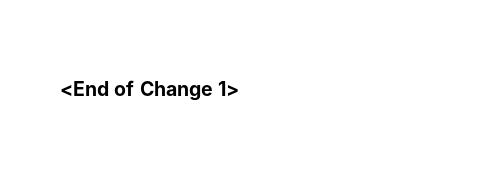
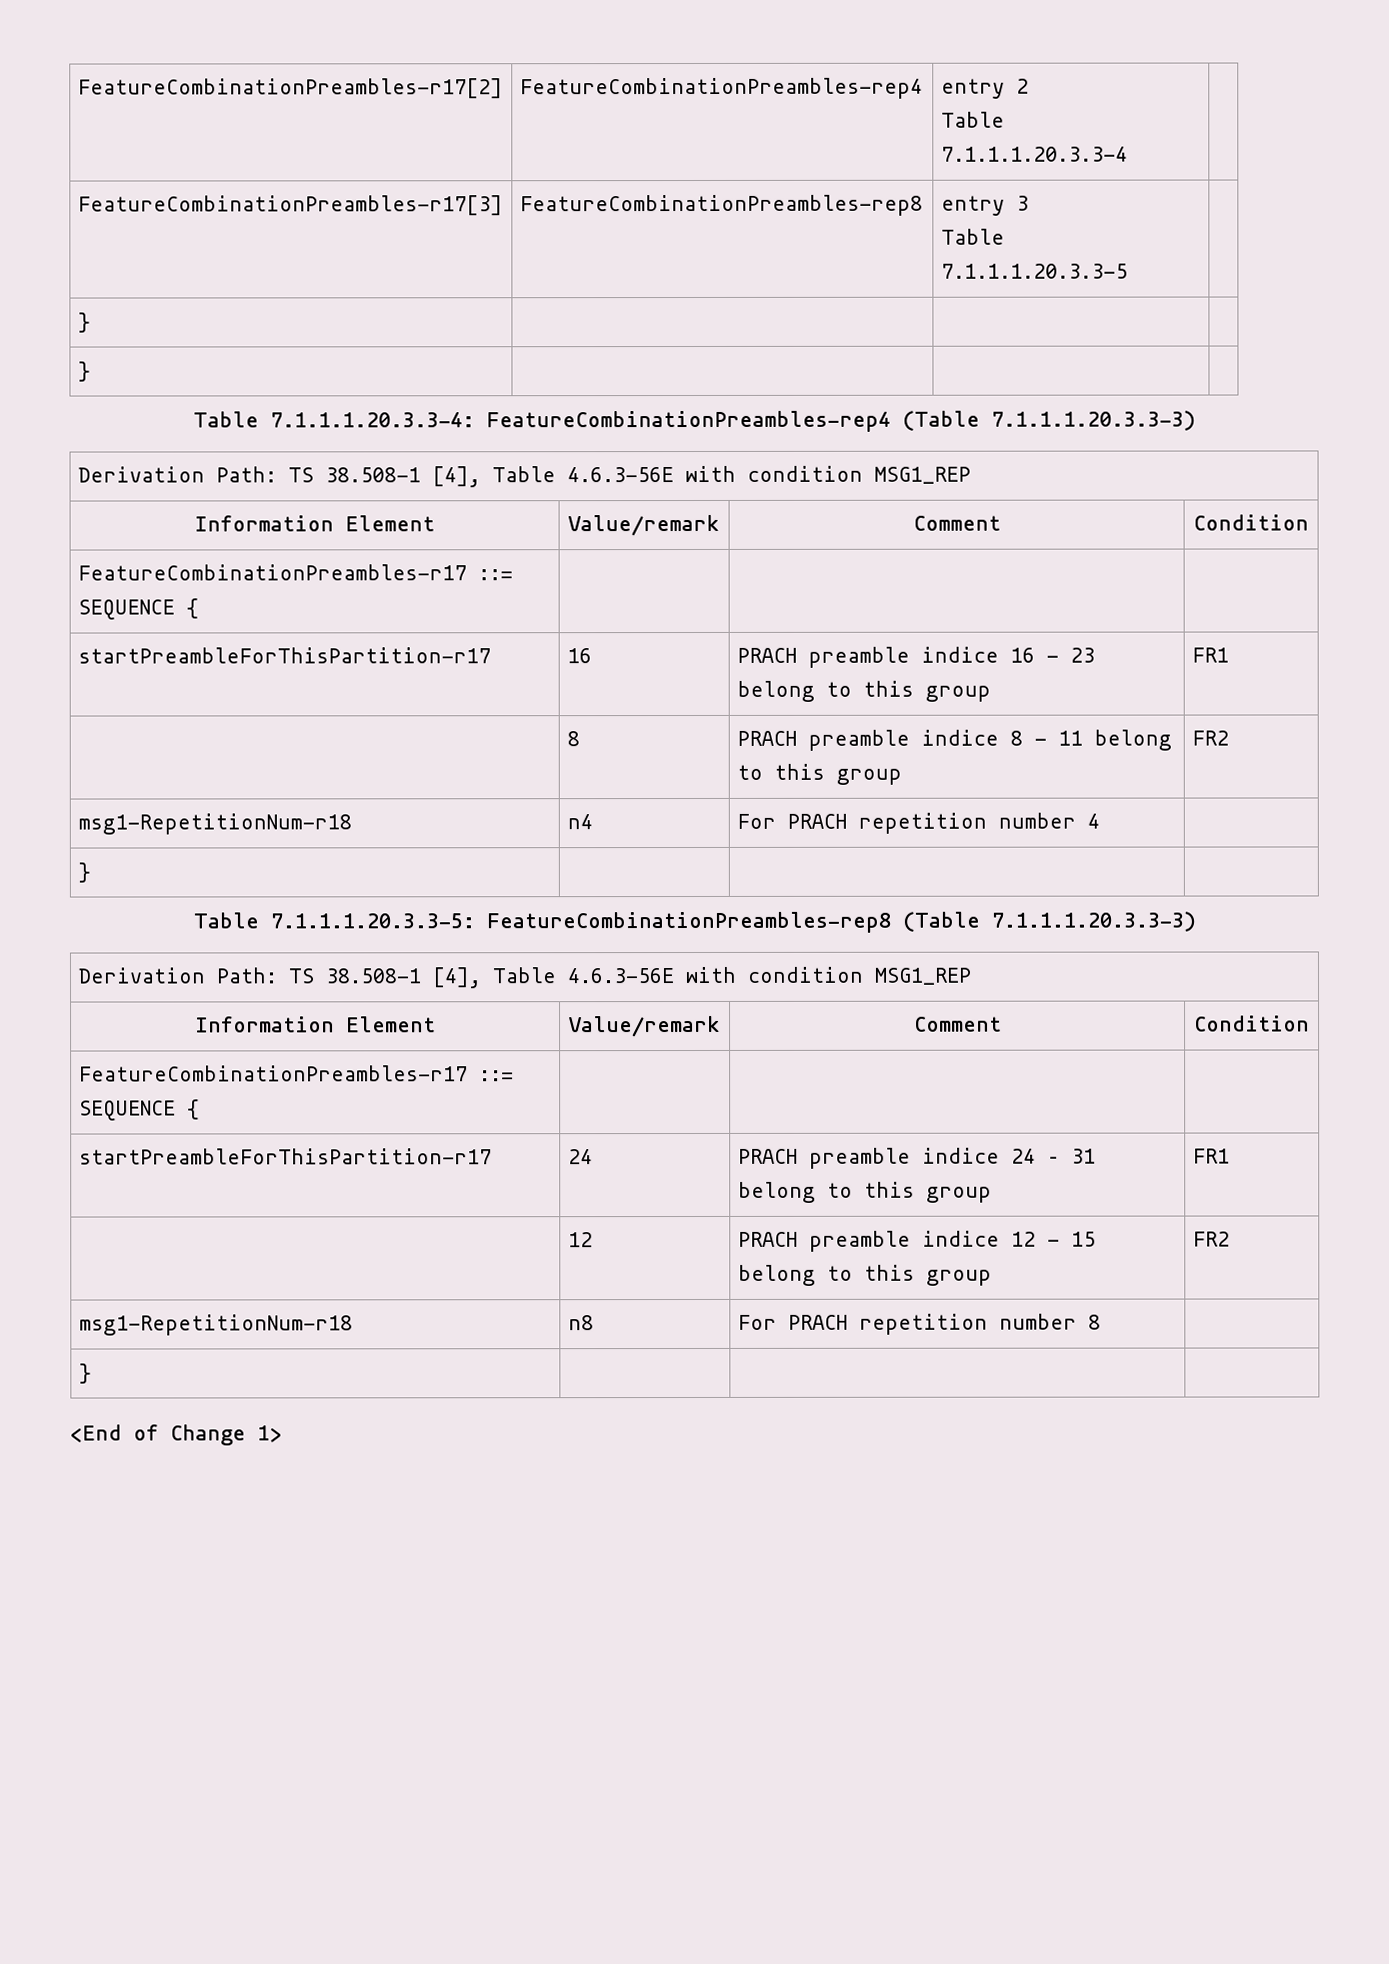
+ FeatureCombinationPreambles-r17[2] | FeatureCombinationPreambles-rep4 | entry 2
+ Table 7.1.1.1.20.3.3-4 |
+ FeatureCombinationPreambles-r17[3] | FeatureCombinationPreambles-rep8 | entry 3
+ Table 7.1.1.1.20.3.3-5 |
+ } | | |
+ } | | |
+ Table 7.1.1.1.20.3.3-4: FeatureCombinationPreambles-rep4 (Table 7.1.1.1.20.3.3-3)
+ Derivation Path: TS 38.508-1 [4], Table 4.6.3-56E with condition MSG1_REP
+ Information Element | Value/remark | Comment | Condition
+ FeatureCombinationPreambles-r17 ::= SEQUENCE { | | |
+ startPreambleForThisPartition-r17 | 16 | PRACH preamble indice 16 - 23 belong to this group | FR1
+ | 8 | PRACH preamble indice 8 - 11 belong to this group | FR2
+ msg1-RepetitionNum-r18 | n4 | For PRACH repetition number 4 |
+ } | | |
+ Table 7.1.1.1.20.3.3-5: FeatureCombinationPreambles-rep8 (Table 7.1.1.1.20.3.3-3)
+ Derivation Path: TS 38.508-1 [4], Table 4.6.3-56E with condition MSG1_REP
+ Information Element | Value/remark | Comment | Condition
+ FeatureCombinationPreambles-r17 ::= SEQUENCE { | | |
+ startPreambleForThisPartition-r17 | 24 | PRACH preamble indice 24 – 31 belong to this group | FR1
+ | 12 | PRACH preamble indice 12 - 15 belong to this group | FR2
+ msg1-RepetitionNum-r18 | n8 | For PRACH repetition number 8 |
+ } | | |

